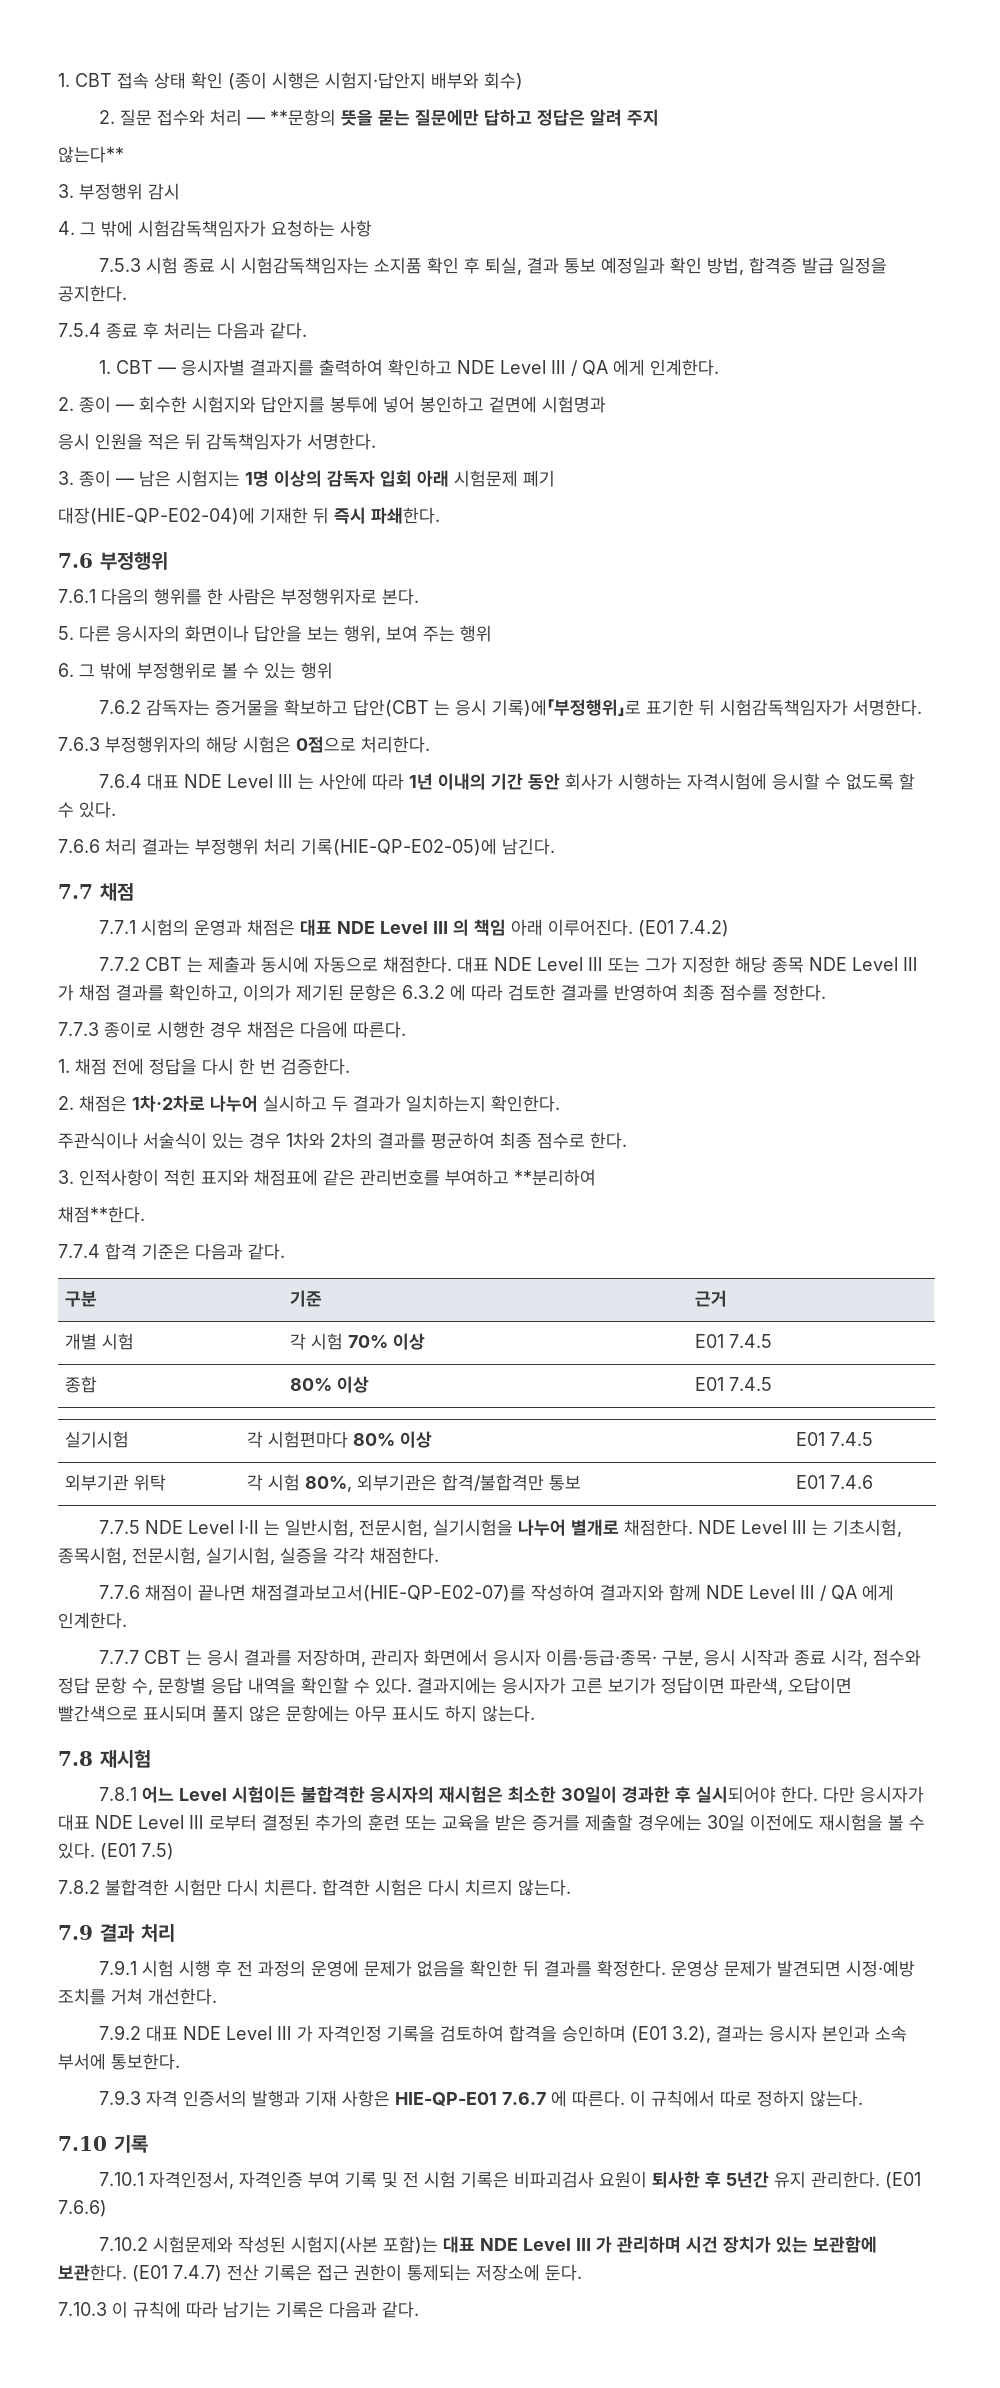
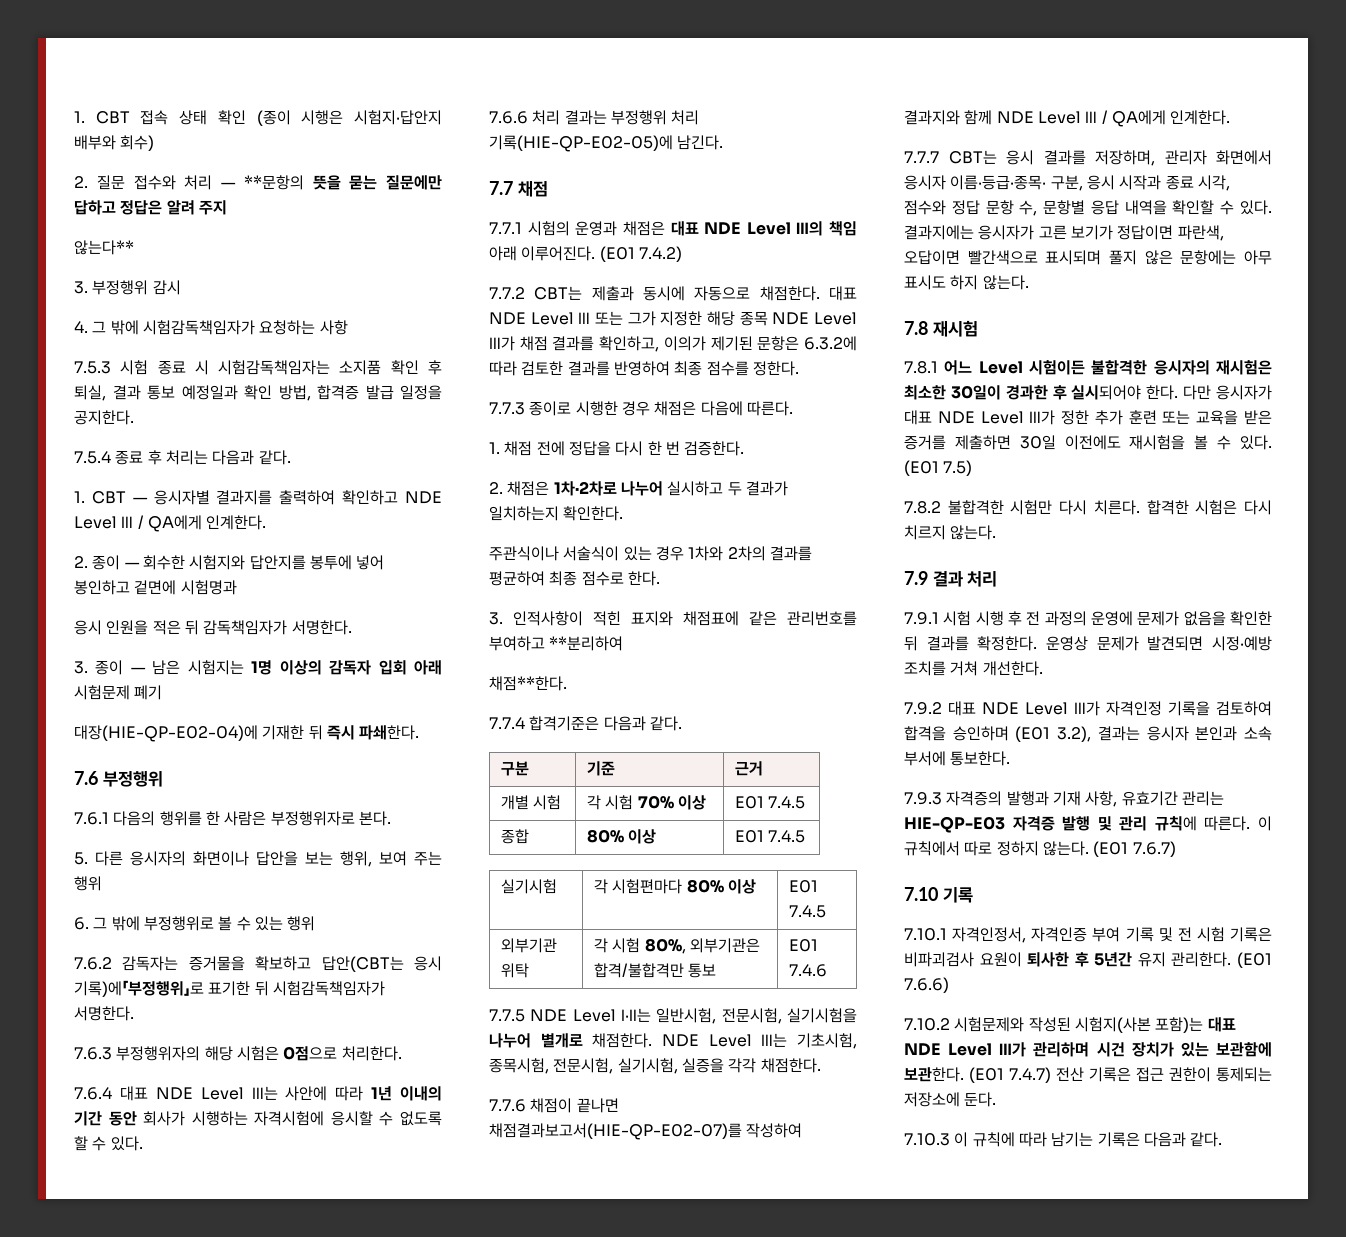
- 1. CBT — 응시자별 결과지를 출력하여 확인하고 NDE Level Ⅲ / QA 에게 인계한다.
+ 1. CBT — 응시자별 결과지를 출력하여 확인하고 NDE Level Ⅲ / QA에게 인계한다.
- 7.6.2 감독자는 증거물을 확보하고 답안(CBT 는 응시 기록)에「부정행위」로 표기한 뒤 시험감독책임자가 서명한다.
+ 7.6.2 감독자는 증거물을 확보하고 답안(CBT는 응시 기록)에「부정행위」로 표기한 뒤 시험감독책임자가 서명한다.
- 7.6.4 대표 NDE Level Ⅲ 는 사안에 따라 1년 이내의 기간 동안 회사가 시행하는 자격시험에 응시할 수 없도록 할 수 있다.
+ 7.6.4 대표 NDE Level Ⅲ는 사안에 따라 1년 이내의 기간 동안 회사가 시행하는 자격시험에 응시할 수 없도록 할 수 있다.
- 7.7.1 시험의 운영과 채점은 대표 NDE Level Ⅲ 의 책임 아래 이루어진다.
+ 7.7.1 시험의 운영과 채점은 대표 NDE Level Ⅲ의 책임 아래 이루어진다.
- 7.7.2 CBT 는 제출과 동시에 자동으로 채점한다.
+ 7.7.2 CBT는 제출과 동시에 자동으로 채점한다.
- 대표 NDE Level Ⅲ 또는 그가 지정한 해당 종목 NDE Level Ⅲ 가 채점 결과를 확인하고, 이의가 제기된 문항은 6.3.2 에 따라 검토한 결과를 반영하여 최종 점수를 정한다.
+ 대표 NDE Level Ⅲ 또는 그가 지정한 해당 종목 NDE Level Ⅲ가 채점 결과를 확인하고, 이의가 제기된 문항은 6.3.2에 따라 검토한 결과를 반영하여 최종 점수를 정한다.
- 7.7.4 합격 기준은 다음과 같다.
+ 7.7.4 합격기준은 다음과 같다.
- 7.7.5 NDE Level Ⅰ·Ⅱ 는 일반시험, 전문시험, 실기시험을 나누어 별개로 채점한다.
+ 7.7.5 NDE Level Ⅰ·Ⅱ는 일반시험, 전문시험, 실기시험을 나누어 별개로 채점한다.
- NDE Level Ⅲ 는 기초시험, 종목시험, 전문시험, 실기시험, 실증을 각각 채점한다.
+ NDE Level Ⅲ는 기초시험, 종목시험, 전문시험, 실기시험, 실증을 각각 채점한다.
- 7.7.6 채점이 끝나면 채점결과보고서(HIE-QP-E02-07)를 작성하여 결과지와 함께 NDE Level Ⅲ / QA 에게 인계한다.
+ 7.7.6 채점이 끝나면 채점결과보고서(HIE-QP-E02-07)를 작성하여 결과지와 함께 NDE Level Ⅲ / QA에게 인계한다.
- 7.7.7 CBT 는 응시 결과를 저장하며, 관리자 화면에서 응시자 이름·등급·종목· 구분, 응시 시작과 종료 시각, 점수와 정답 문항 수, 문항별 응답 내역을 확인할 수 있다.
+ 7.7.7 CBT는 응시 결과를 저장하며, 관리자 화면에서 응시자 이름·등급·종목· 구분, 응시 시작과 종료 시각, 점수와 정답 문항 수, 문항별 응답 내역을 확인할 수 있다.
- 다만 응시자가 대표 NDE Level Ⅲ 로부터 결정된 추가의 훈련 또는 교육을 받은 증거를 제출할 경우에는 30일 이전에도 재시험을 볼 수 있다.
+ 다만 응시자가 대표 NDE Level Ⅲ가 정한 추가 훈련 또는 교육을 받은 증거를 제출하면 30일 이전에도 재시험을 볼 수 있다.
- 7.9.2 대표 NDE Level Ⅲ 가 자격인정 기록을 검토하여 합격을 승인하며 (E01 3.2), 결과는 응시자 본인과 소속 부서에 통보한다.
+ 7.9.2 대표 NDE Level Ⅲ가 자격인정 기록을 검토하여 합격을 승인하며 (E01 3.2), 결과는 응시자 본인과 소속 부서에 통보한다.
- 7.9.3 자격 인증서의 발행과 기재 사항은 HIE-QP-E01 7.6.7 에 따른다.
+ 7.9.3 자격증의 발행과 기재 사항, 유효기간 관리는 HIE-QP-E03 자격증 발행 및 관리 규칙에 따른다.
+ (E01 7.6.7)
- 7.10.2 시험문제와 작성된 시험지(사본 포함)는 대표 NDE Level Ⅲ 가 관리하며 시건 장치가 있는 보관함에 보관한다.
+ 7.10.2 시험문제와 작성된 시험지(사본 포함)는 대표 NDE Level Ⅲ가 관리하며 시건 장치가 있는 보관함에 보관한다.

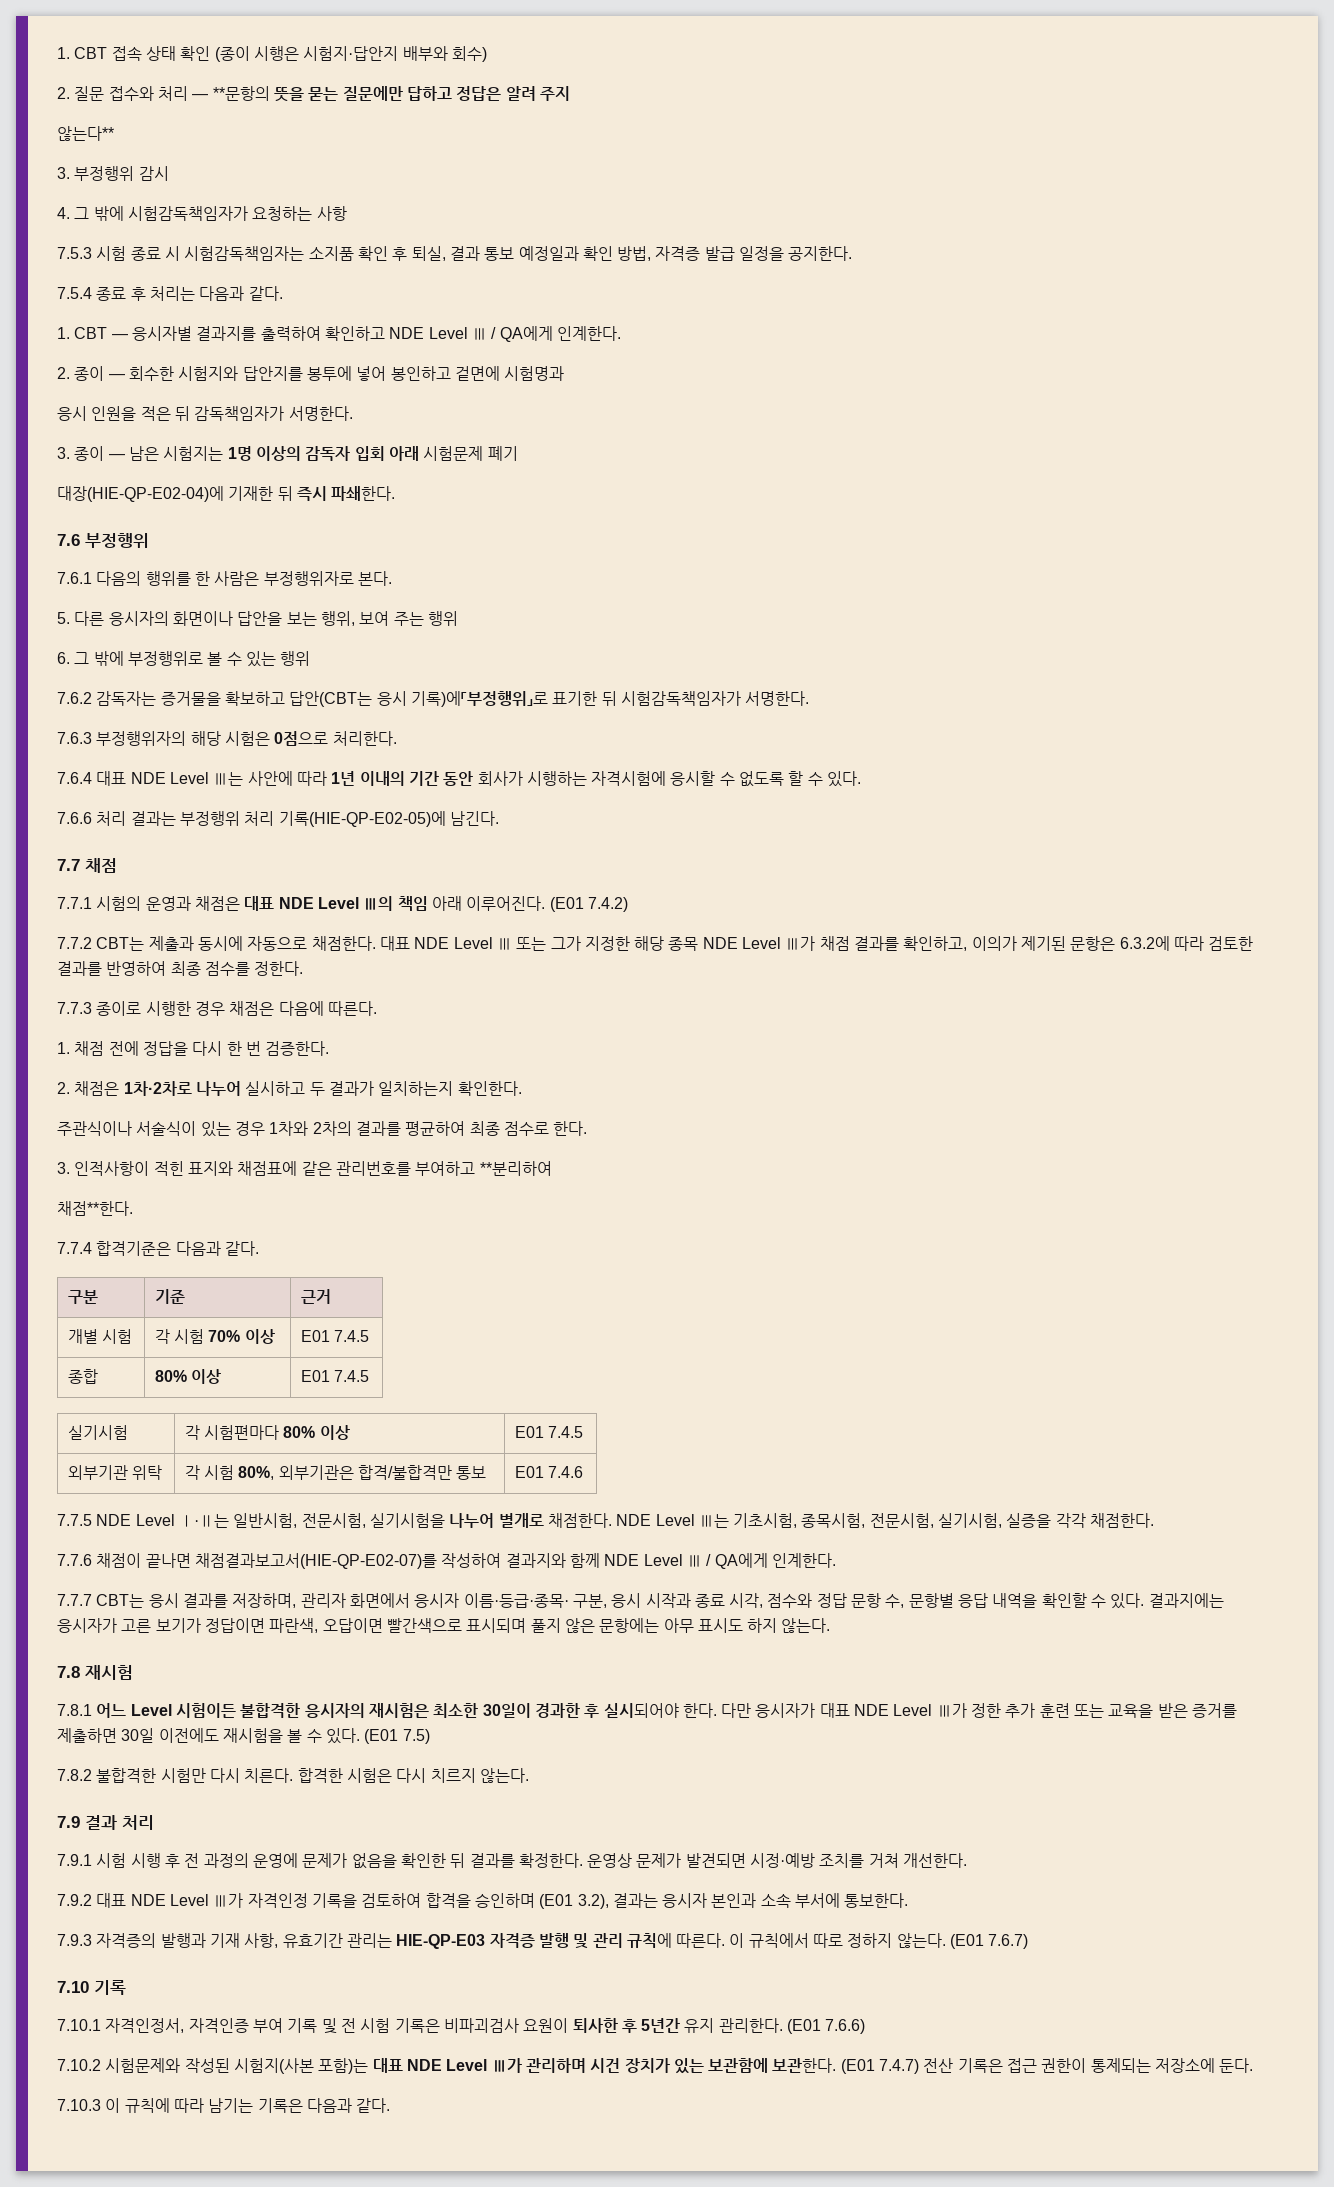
- 7.5.3 시험 종료 시 시험감독책임자는 소지품 확인 후 퇴실, 결과 통보 예정일과 확인 방법, 합격증 발급 일정을 공지한다.
+ 7.5.3 시험 종료 시 시험감독책임자는 소지품 확인 후 퇴실, 결과 통보 예정일과 확인 방법, 자격증 발급 일정을 공지한다.

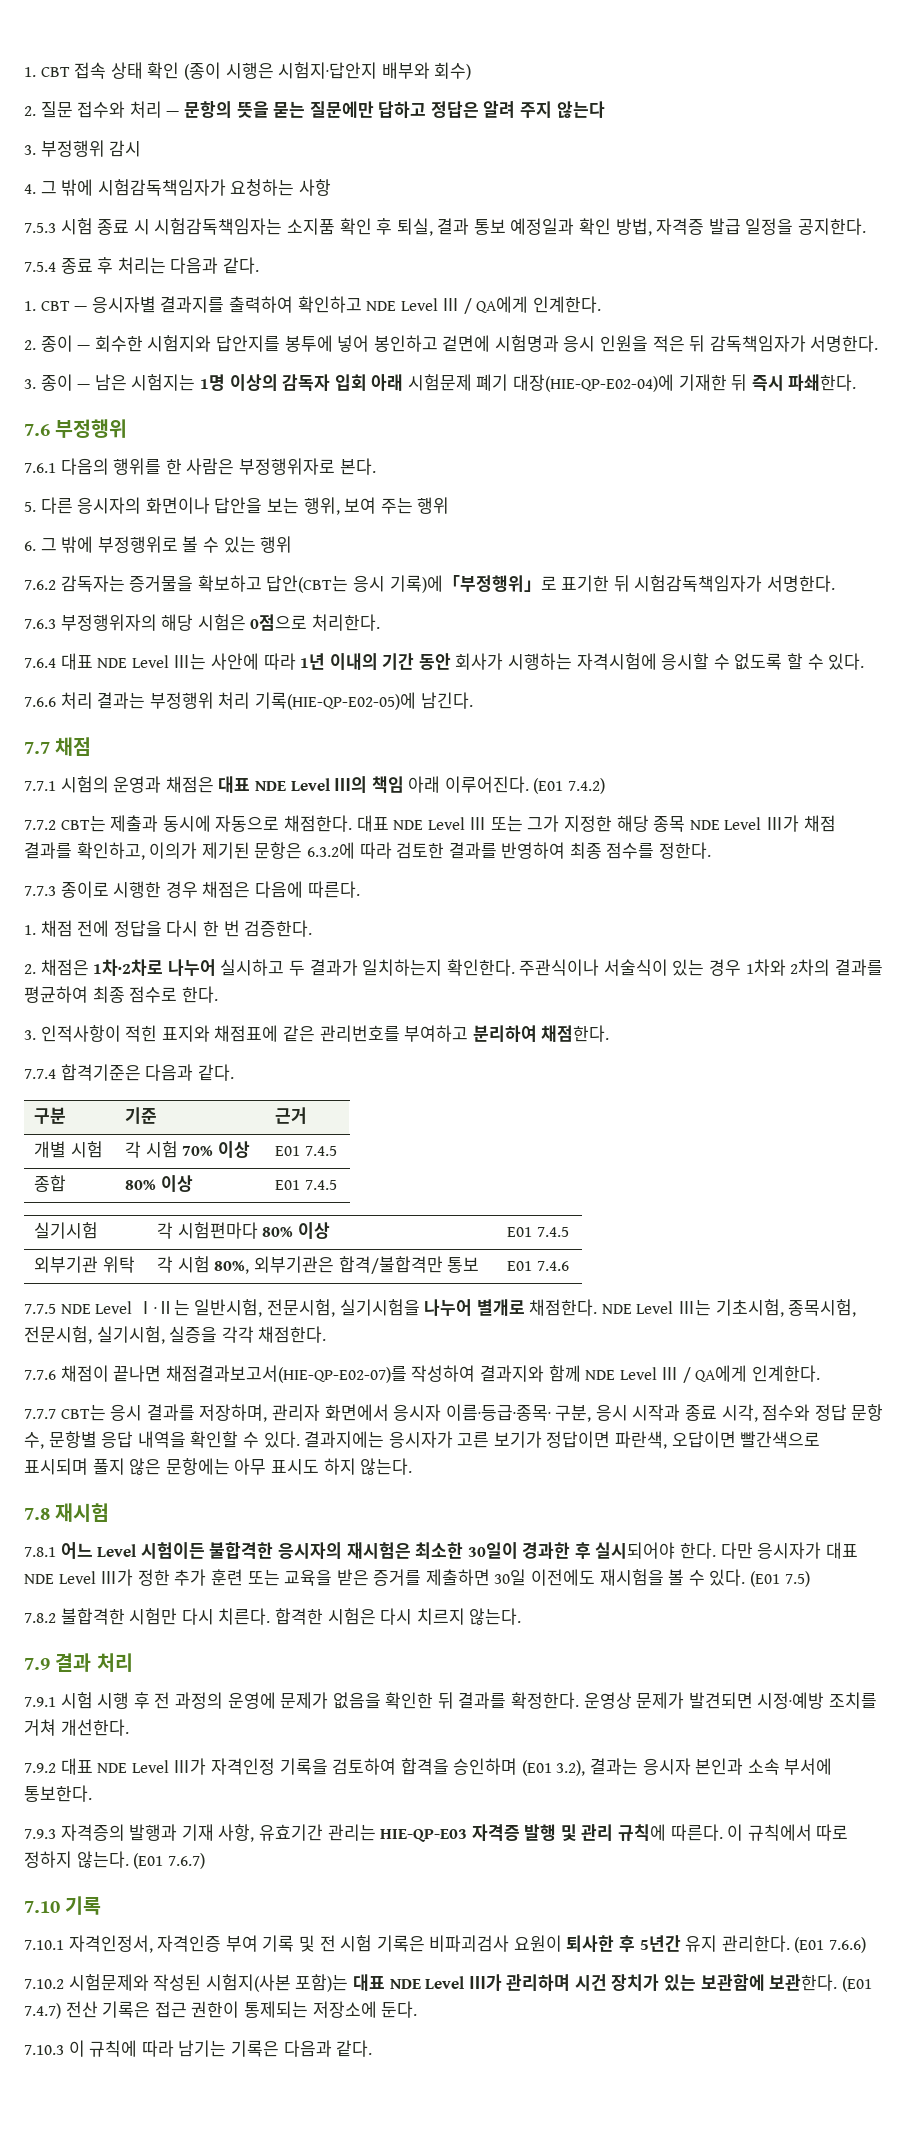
- 2. 질문 접수와 처리 — **문항의 뜻을 묻는 질문에만 답하고 정답은 알려 주지
- 않는다**
+ 2. 질문 접수와 처리 — 문항의 뜻을 묻는 질문에만 답하고 정답은 알려 주지 않는다
- 2. 종이 — 회수한 시험지와 답안지를 봉투에 넣어 봉인하고 겉면에 시험명과
- 응시 인원을 적은 뒤 감독책임자가 서명한다.
+ 2. 종이 — 회수한 시험지와 답안지를 봉투에 넣어 봉인하고 겉면에 시험명과 응시 인원을 적은 뒤 감독책임자가 서명한다.
- 3. 종이 — 남은 시험지는 1명 이상의 감독자 입회 아래 시험문제 폐기
- 대장(HIE-QP-E02-04)에 기재한 뒤 즉시 파쇄한다.
+ 3. 종이 — 남은 시험지는 1명 이상의 감독자 입회 아래 시험문제 폐기 대장(HIE-QP-E02-04)에 기재한 뒤 즉시 파쇄한다.
- 2. 채점은 1차·2차로 나누어 실시하고 두 결과가 일치하는지 확인한다.
- 주관식이나 서술식이 있는 경우 1차와 2차의 결과를 평균하여 최종 점수로 한다.
+ 2. 채점은 1차·2차로 나누어 실시하고 두 결과가 일치하는지 확인한다. 주관식이나 서술식이 있는 경우 1차와 2차의 결과를 평균하여 최종 점수로 한다.
- 3. 인적사항이 적힌 표지와 채점표에 같은 관리번호를 부여하고 **분리하여
- 채점**한다.
+ 3. 인적사항이 적힌 표지와 채점표에 같은 관리번호를 부여하고 분리하여 채점한다.

